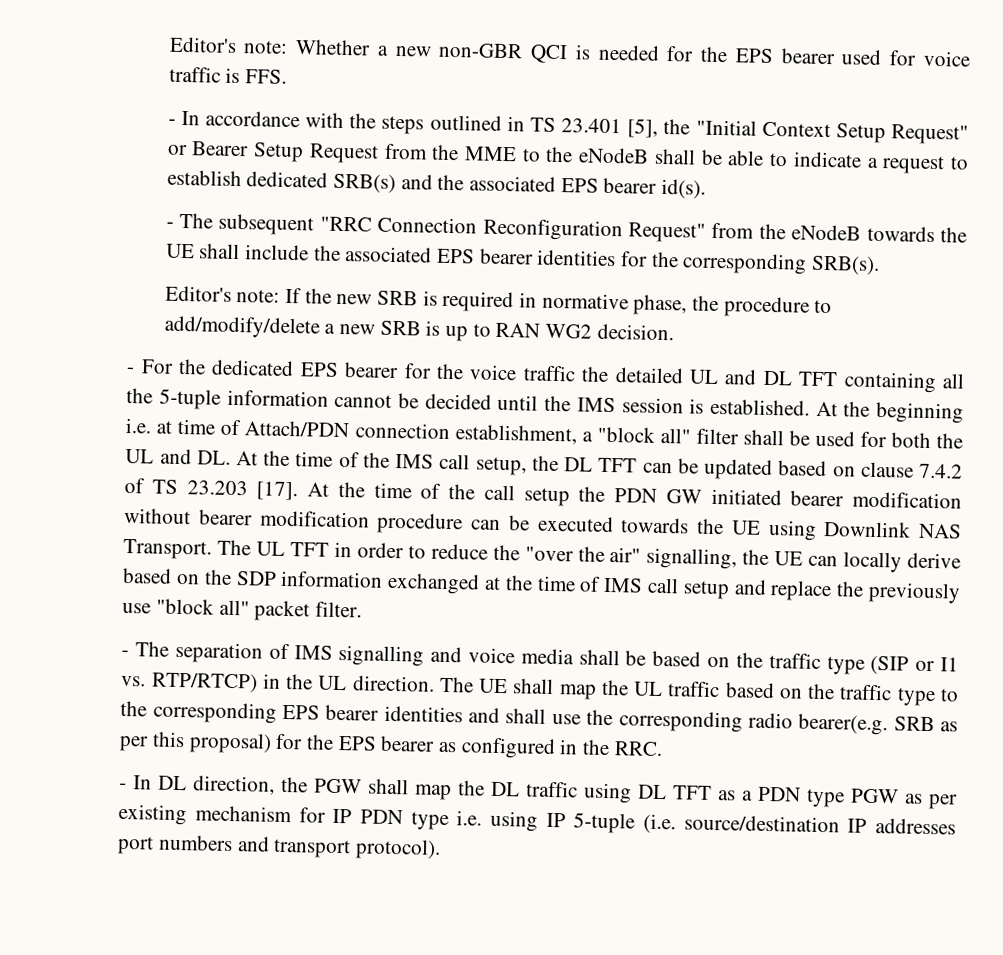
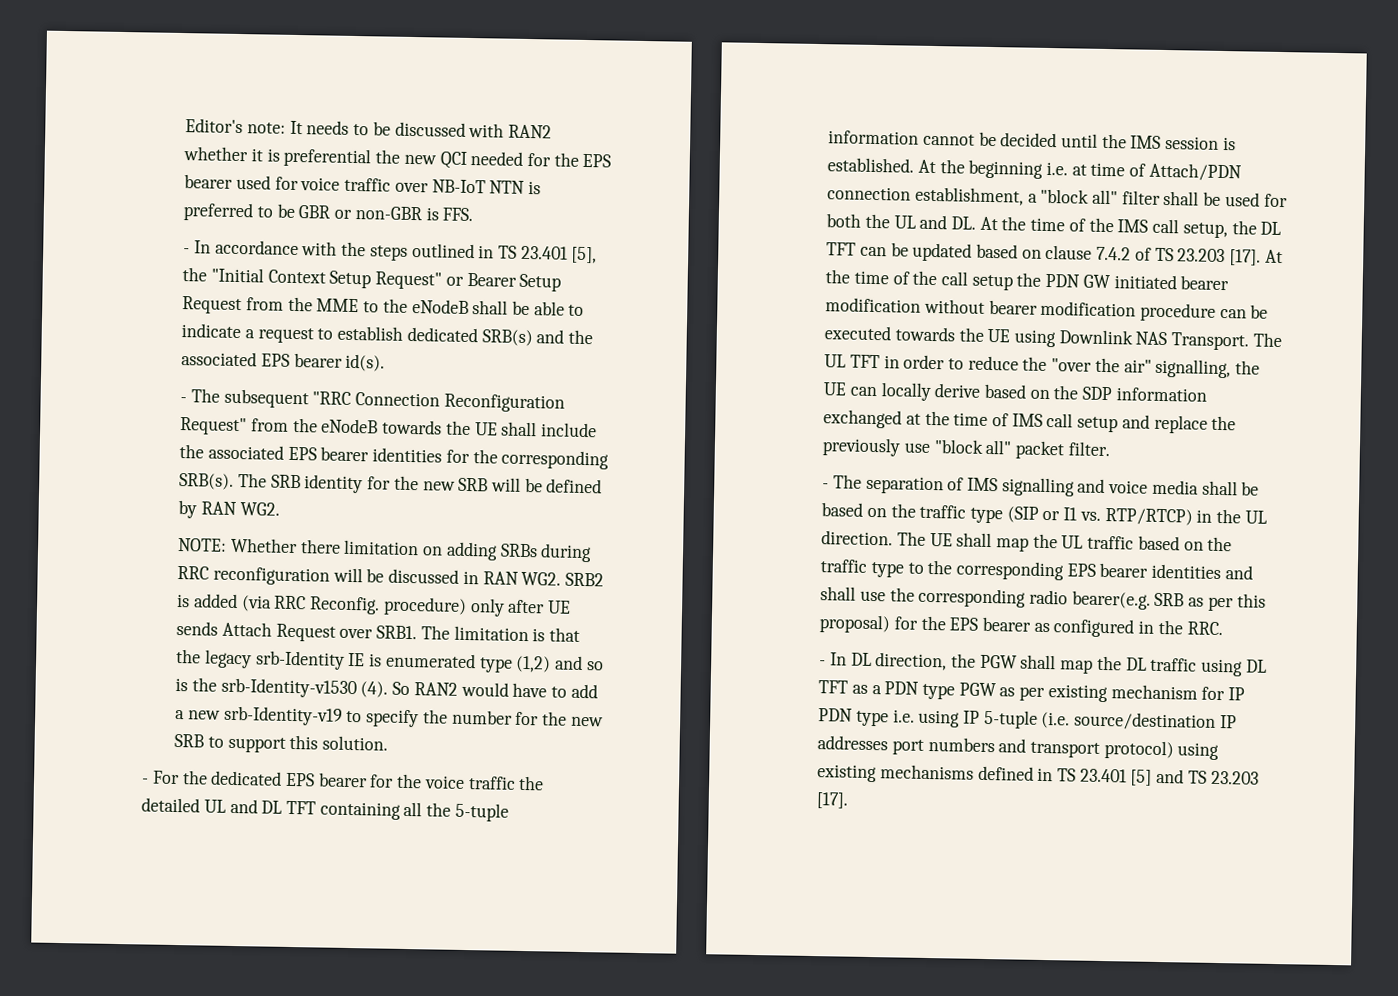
- Editor's note: Whether a new non-GBR QCI is needed for the EPS bearer used for voice traffic is FFS.
+ Editor's note: It needs to be discussed with RAN2 whether it is preferential the new QCI needed for the EPS bearer used for voice traffic over NB-IoT NTN is preferred to be GBR or non-GBR is FFS.
- - The subsequent "RRC Connection Reconfiguration Request" from the eNodeB towards the UE shall include the associated EPS bearer identities for the corresponding SRB(s).
- Editor's note: If the new SRB is required in normative phase, the procedure to add/modify/delete a new SRB is up to RAN WG2 decision.
+ - The subsequent "RRC Connection Reconfiguration Request" from the eNodeB towards the UE shall include the associated EPS bearer identities for the corresponding SRB(s). The SRB identity for the new SRB will be defined by RAN WG2.
+ NOTE: Whether there limitation on adding SRBs during RRC reconfiguration will be discussed in RAN WG2. SRB2 is added (via RRC Reconfig. procedure) only after UE sends Attach Request over SRB1. The limitation is that the legacy srb-Identity IE is enumerated type (1,2) and so is the srb-Identity-v1530 (4). So RAN2 would have to add a new srb-Identity-v19 to specify the number for the new SRB to support this solution.
- - In DL direction, the PGW shall map the DL traffic using DL TFT as a PDN type PGW as per existing mechanism for IP PDN type i.e. using IP 5-tuple (i.e. source/destination IP addresses port numbers and transport protocol).
+ - In DL direction, the PGW shall map the DL traffic using DL TFT as a PDN type PGW as per existing mechanism for IP PDN type i.e. using IP 5-tuple (i.e. source/destination IP addresses port numbers and transport protocol) using existing mechanisms defined in TS 23.401 [5] and TS 23.203 [17].

